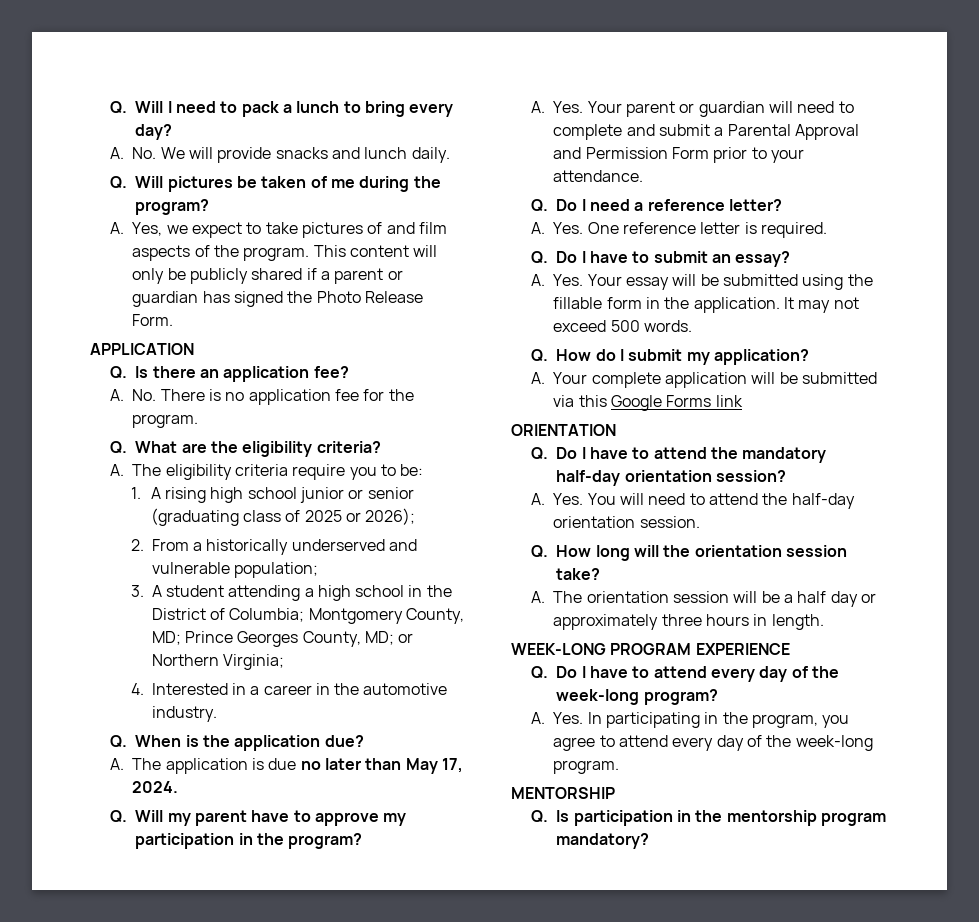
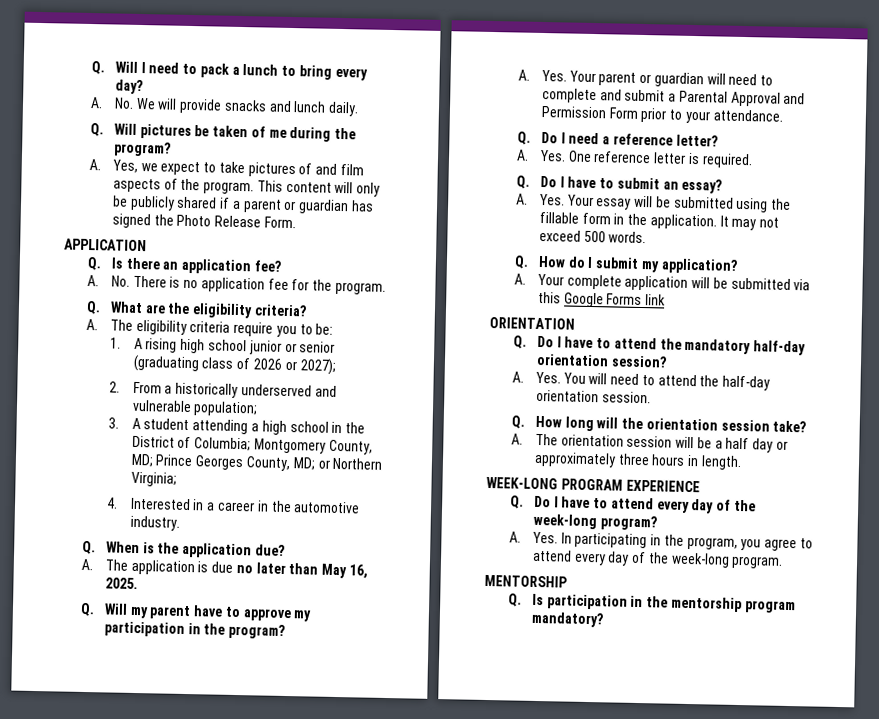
- 1. A rising high school junior or senior (graduating class of 2025 or 2026);
+ 1. A rising high school junior or senior (graduating class of 2026 or 2027);
- A. The application is due no later than May 17, 2024.
+ A. The application is due no later than May 16, 2025.

